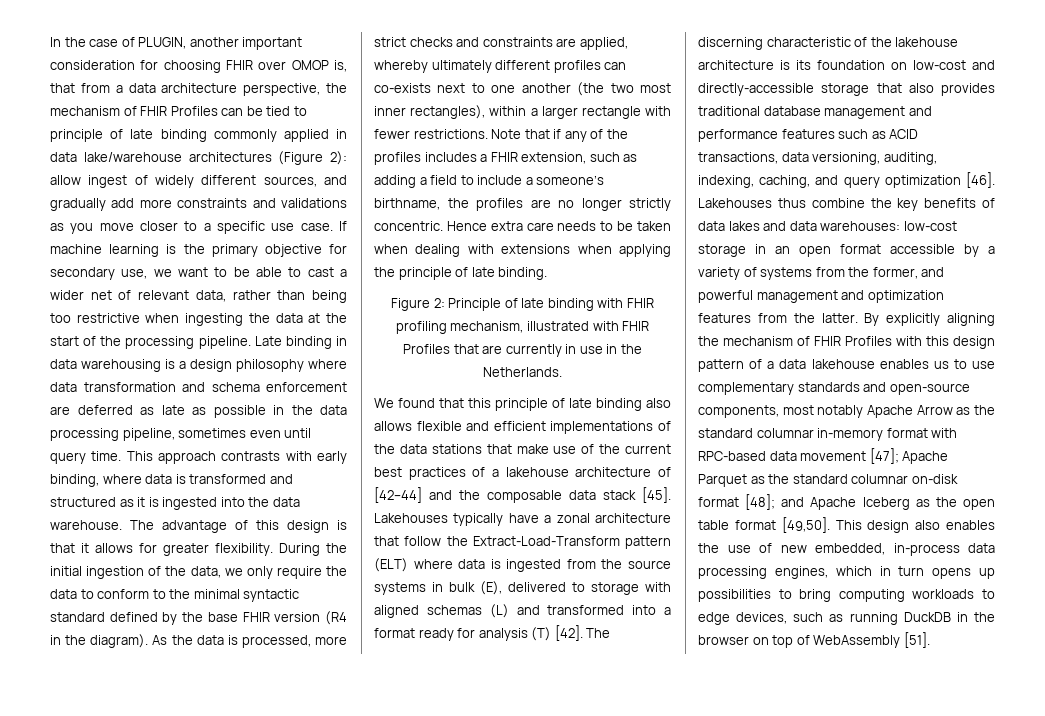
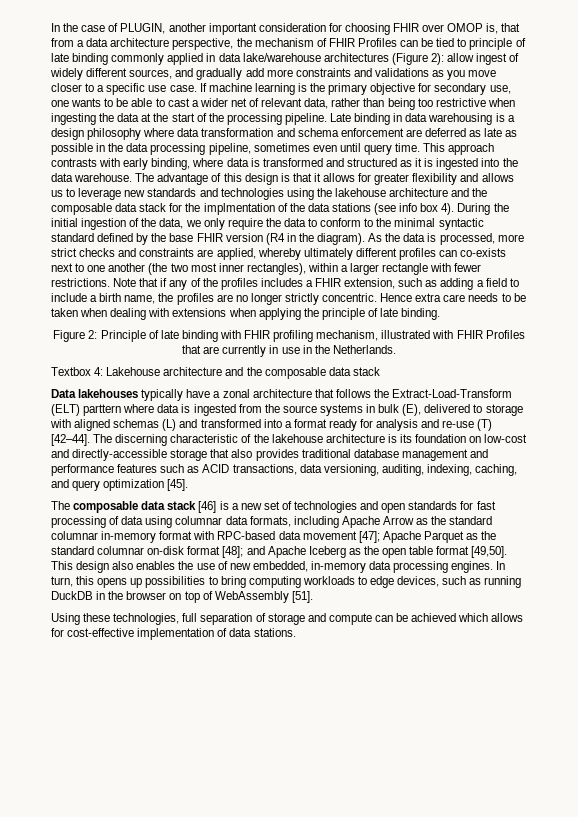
- If machine learning is the primary objective for secondary use, we want to be able to cast a wider net of relevant data, rather than being too restrictive when ingesting the data at the start of the processing pipeline.
+ If machine learning is the primary objective for secondary use, one wants to be able to cast a wider net of relevant data, rather than being too restrictive when ingesting the data at the start of the processing pipeline.
- The advantage of this design is that it allows for greater flexibility.
+ The advantage of this design is that it allows for greater flexibility and allows us to leverage new standards and technologies using the lakehouse architecture and the composable data stack for the implmentation of the data stations (see info box 4).
- Note that if any of the profiles includes a FHIR extension, such as adding a field to include a someone’s birthname, the profiles are no longer strictly concentric.
+ Note that if any of the profiles includes a FHIR extension, such as adding a field to include a birth name, the profiles are no longer strictly concentric.
- We found that this principle of late binding also allows flexible and efficient implementations of the data stations that make use of the current best practices of a lakehouse architecture of [42–44] and the composable data stack [45]. Lakehouses typically have a zonal architecture that follow the Extract-Load-Transform pattern (ELT) where data is ingested from the source systems in bulk (E), delivered to storage with aligned schemas (L) and transformed into a format ready for analysis (T) [42].
+ Textbox 4: Lakehouse architecture and the composable data stack
+ Data lakehouses typically have a zonal architecture that follows the Extract-Load-Transform (ELT) parttern where data is ingested from the source systems in bulk (E), delivered to storage with aligned schemas (L) and transformed into a format ready for analysis and re-use (T) [42–44].
- The discerning characteristic of the lakehouse architecture is its foundation on low-cost and directly-accessible storage that also provides traditional database management and performance features such as ACID transactions, data versioning, auditing, indexing, caching, and query optimization [46]. Lakehouses thus combine the key benefits of data lakes and data warehouses: low-cost storage in an open format accessible by a variety of systems from the former, and powerful management and optimization features from the latter. By explicitly aligning the mechanism of FHIR Profiles with this design pattern of a data lakehouse enables us to use complementary standards and open-source components, most notably Apache Arrow as the standard columnar in-memory format with RPC-based data movement [47];
+ The discerning characteristic of the lakehouse architecture is its foundation on low-cost and directly-accessible storage that also provides traditional database management and performance features such as ACID transactions, data versioning, auditing, indexing, caching, and query optimization [45].
+ The composable data stack [46] is a new set of technologies and open standards for fast processing of data using columnar data formats, including Apache Arrow as the standard columnar in-memory format with RPC-based data movement [47];
- This design also enables the use of new embedded, in-process data processing engines, which in turn opens up possibilities to bring computing workloads to edge devices, such as running DuckDB in the browser on top of WebAssembly [51].
+ This design also enables the use of new embedded, in-memory data processing engines. In turn, this opens up possibilities to bring computing workloads to edge devices, such as running DuckDB in the browser on top of WebAssembly [51].
+ Using these technologies, full separation of storage and compute can be achieved which allows for cost-effective implementation of data stations.

